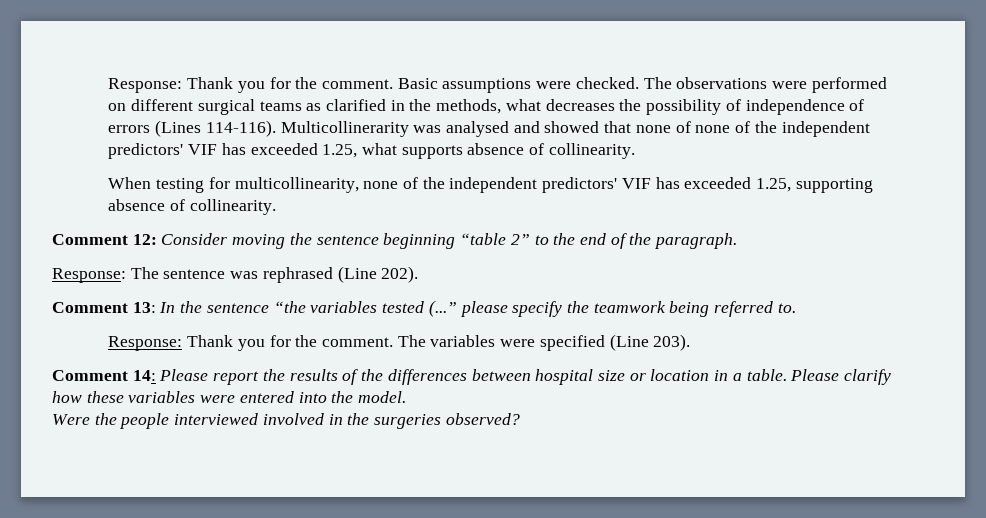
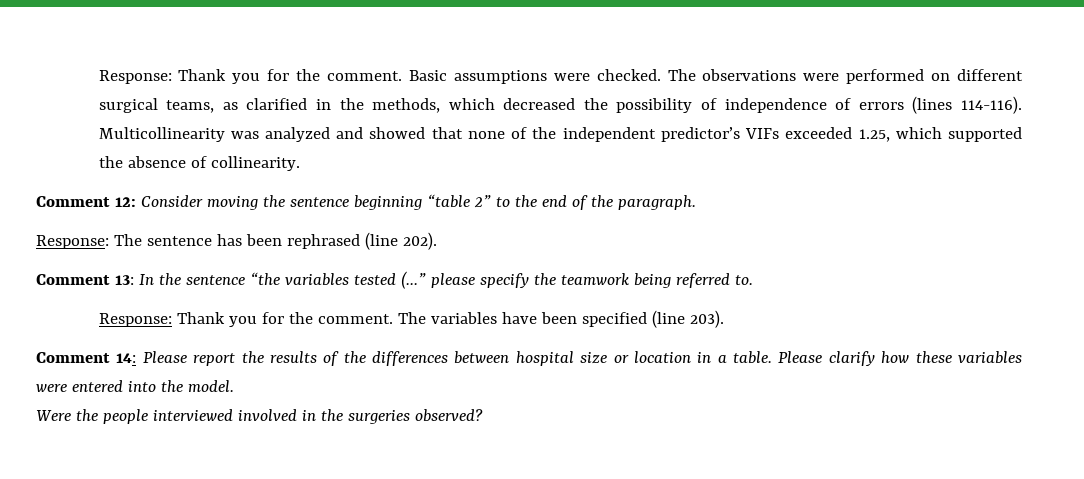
- The observations were performed on different surgical teams as clarified in the methods, what decreases the possibility of independence of errors (Lines 114-116). Multicollinerarity was analysed and showed that none of none of the independent predictors' VIF has exceeded 1.25, what supports absence of collinearity.
- When testing for multicollinearity, none of the independent predictors' VIF has exceeded 1.25, supporting absence of collinearity.
+ The observations were performed on different surgical teams, as clarified in the methods, which decreased the possibility of independence of errors (lines 114-116). Multicollinearity was analyzed and showed that none of the independent predictor’s VIFs exceeded 1.25, which supported the absence of collinearity.
- Response: The sentence was rephrased (Line 202).
+ Response: The sentence has been rephrased (line 202).
- The variables were specified (Line 203).
+ The variables have been specified (line 203).

